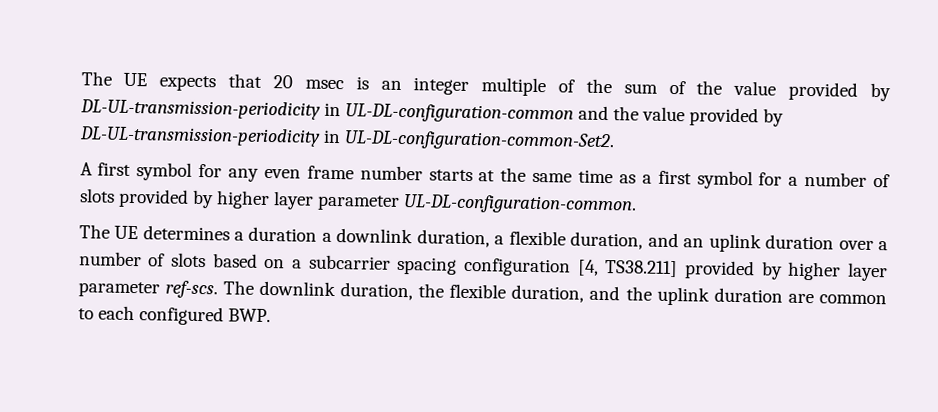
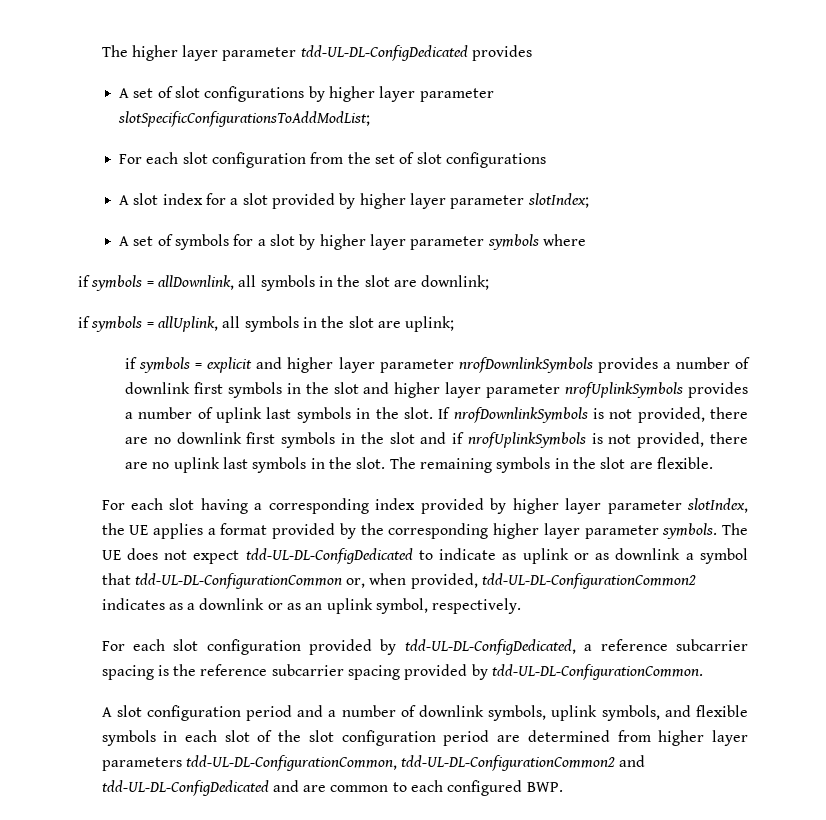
- The UE expects that 20 msec is an integer multiple of the sum of the value provided by DL-UL-transmission-periodicity in UL-DL-configuration-common and the value provided by DL-UL-transmission-periodicity in UL-DL-configuration-common-Set2.
- A first symbol for any even frame number starts at the same time as a first symbol for a number of slots provided by higher layer parameter UL-DL-configuration-common.
- The UE determines a duration a downlink duration, a flexible duration, and an uplink duration over a number of slots based on a subcarrier spacing configuration [4, TS38.211] provided by higher layer parameter ref-scs. The downlink duration, the flexible duration, and the uplink duration are common to each configured BWP.
+ The higher layer parameter tdd-UL-DL-ConfigDedicated provides
+ A set of slot configurations by higher layer parameter slotSpecificConfigurationsToAddModList;
+ For each slot configuration from the set of slot configurations
+ A slot index for a slot provided by higher layer parameter slotIndex;
+ A set of symbols for a slot by higher layer parameter symbols where
+ if symbols = allDownlink, all symbols in the slot are downlink;
+ if symbols = allUplink, all symbols in the slot are uplink;
+ if symbols = explicit and higher layer parameter nrofDownlinkSymbols provides a number of downlink first symbols in the slot and higher layer parameter nrofUplinkSymbols provides a number of uplink last symbols in the slot. If nrofDownlinkSymbols is not provided, there are no downlink first symbols in the slot and if nrofUplinkSymbols is not provided, there are no uplink last symbols in the slot. The remaining symbols in the slot are flexible.
+ For each slot having a corresponding index provided by higher layer parameter slotIndex, the UE applies a format provided by the corresponding higher layer parameter symbols. The UE does not expect tdd-UL-DL-ConfigDedicated to indicate as uplink or as downlink a symbol that tdd-UL-DL-ConfigurationCommon or, when provided, tdd-UL-DL-ConfigurationCommon2 indicates as a downlink or as an uplink symbol, respectively.
+ For each slot configuration provided by tdd-UL-DL-ConfigDedicated, a reference subcarrier spacing is the reference subcarrier spacing provided by tdd-UL-DL-ConfigurationCommon.
+ A slot configuration period and a number of downlink symbols, uplink symbols, and flexible symbols in each slot of the slot configuration period are determined from higher layer parameters tdd-UL-DL-ConfigurationCommon, tdd-UL-DL-ConfigurationCommon2 and tdd-UL-DL-ConfigDedicated and are common to each configured BWP.

